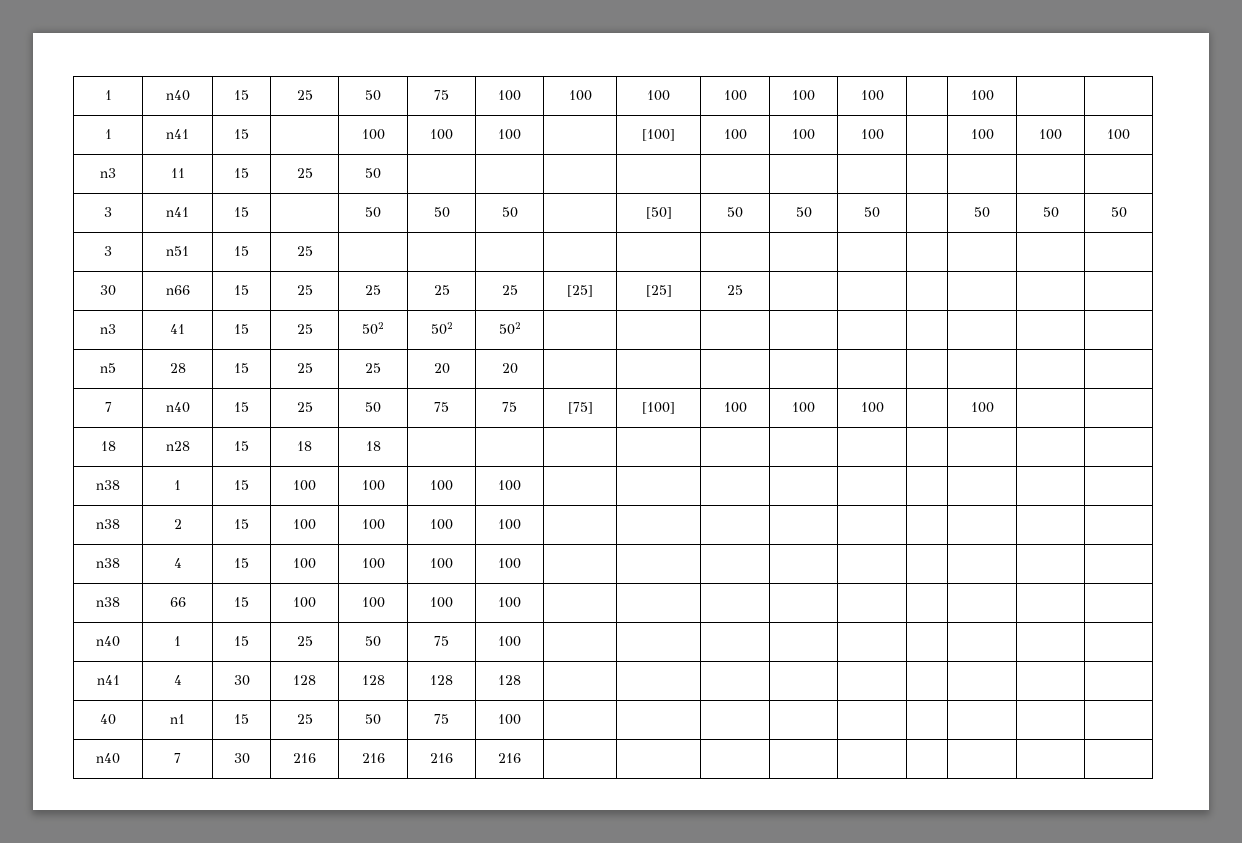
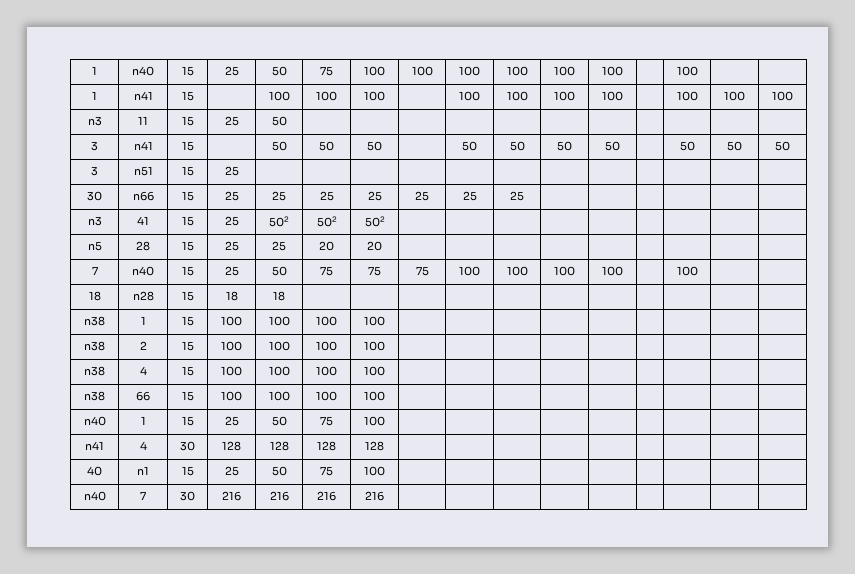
- 1 | n41 | 15 | | 100 | 100 | 100 | | [100] | 100 | 100 | 100 | | 100 | 100 | 100
+ 1 | n41 | 15 | | 100 | 100 | 100 | | 100 | 100 | 100 | 100 | | 100 | 100 | 100
- 3 | n41 | 15 | | 50 | 50 | 50 | | [50] | 50 | 50 | 50 | | 50 | 50 | 50
+ 3 | n41 | 15 | | 50 | 50 | 50 | | 50 | 50 | 50 | 50 | | 50 | 50 | 50
- 30 | n66 | 15 | 25 | 25 | 25 | 25 | [25] | [25] | 25 | | | | | |
+ 30 | n66 | 15 | 25 | 25 | 25 | 25 | 25 | 25 | 25 | | | | | |
- 7 | n40 | 15 | 25 | 50 | 75 | 75 | [75] | [100] | 100 | 100 | 100 | | 100 | |
+ 7 | n40 | 15 | 25 | 50 | 75 | 75 | 75 | 100 | 100 | 100 | 100 | | 100 | |

